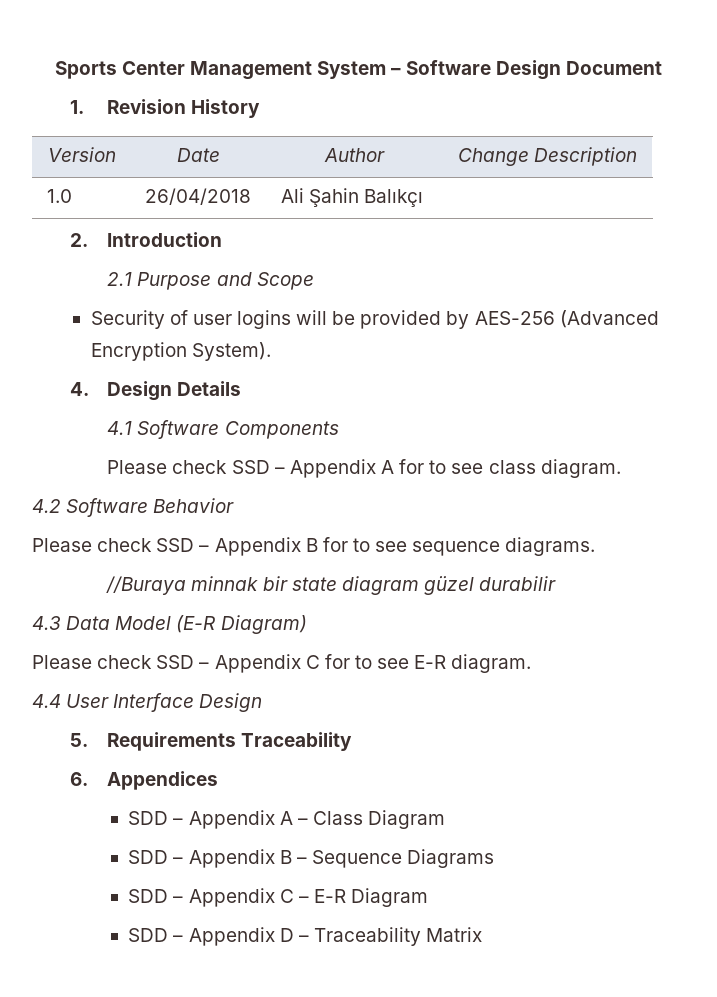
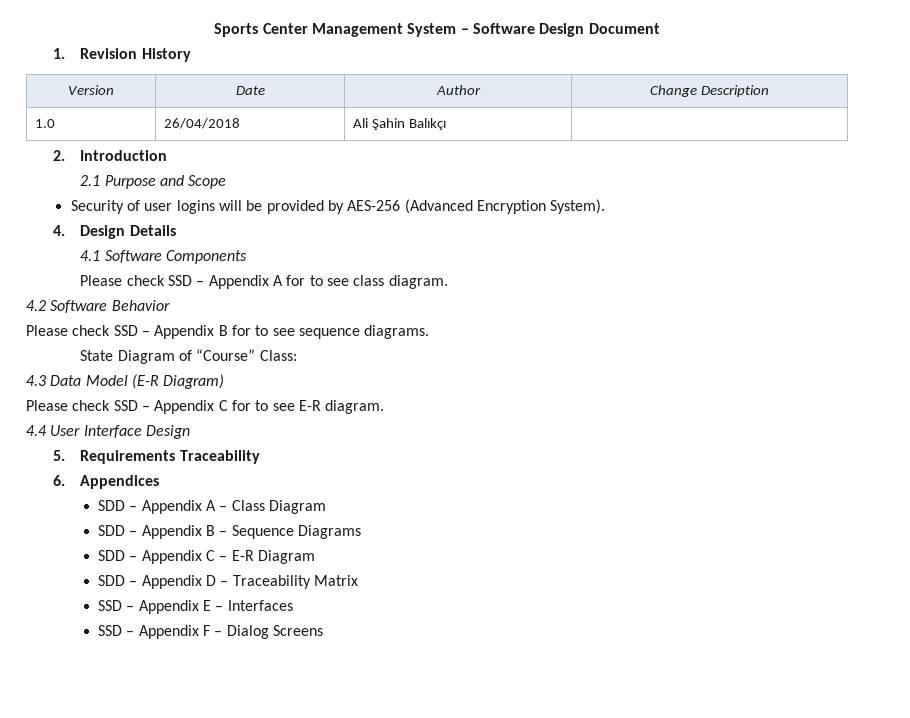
- //Buraya minnak bir state diagram güzel durabilir
+ State Diagram of “Course” Class:
+ SSD – Appendix E – Interfaces
+ SSD – Appendix F – Dialog Screens

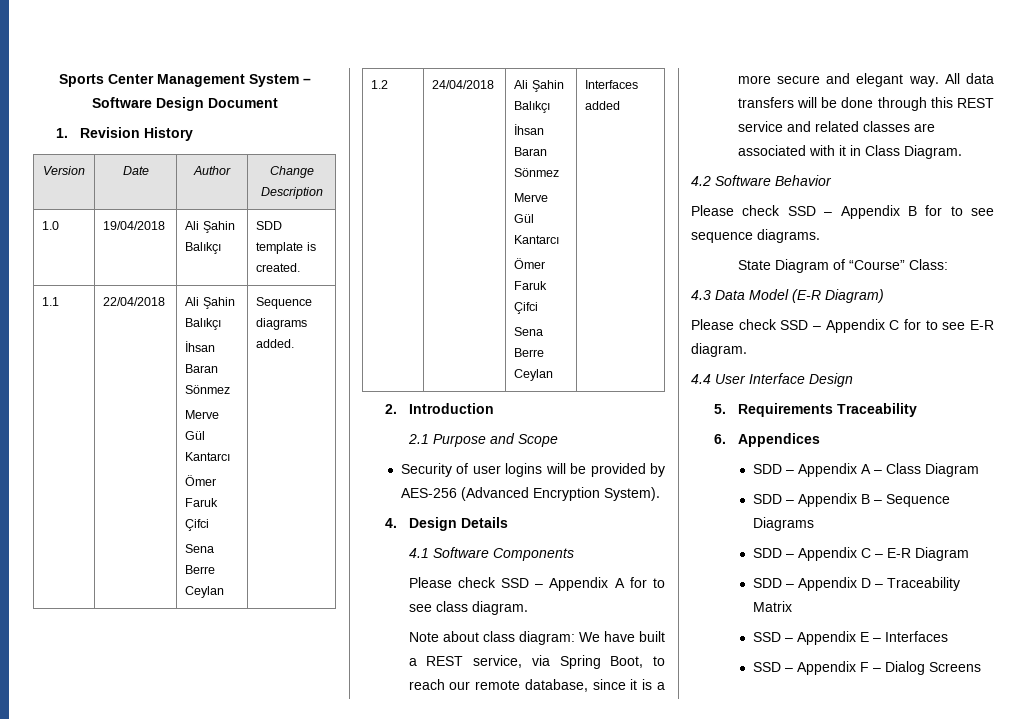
- 1.0 | 26/04/2018 | Ali Şahin Balıkçı |
+ 1.0 | 19/04/2018 | Ali Şahin Balıkçı | SDD template is created.
+ 1.1 | 22/04/2018 | Ali Şahin Balıkçı
+ İhsan Baran Sönmez
+ Merve Gül Kantarcı
+ Ömer Faruk Çifci
+ Sena Berre Ceylan | Sequence diagrams added.
+ 1.2 | 24/04/2018 | Ali Şahin Balıkçı
+ İhsan Baran Sönmez
+ Merve Gül Kantarcı
+ Ömer Faruk Çifci
+ Sena Berre Ceylan | Interfaces added
+ Note about class diagram: We have built a REST service, via Spring Boot, to reach our remote database, since it is a more secure and elegant way. All data transfers will be done through this REST service and related classes are associated with it in Class Diagram.

